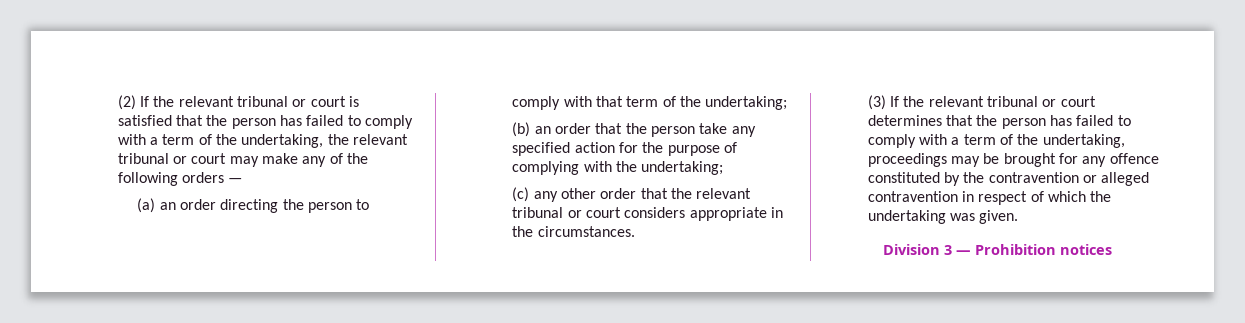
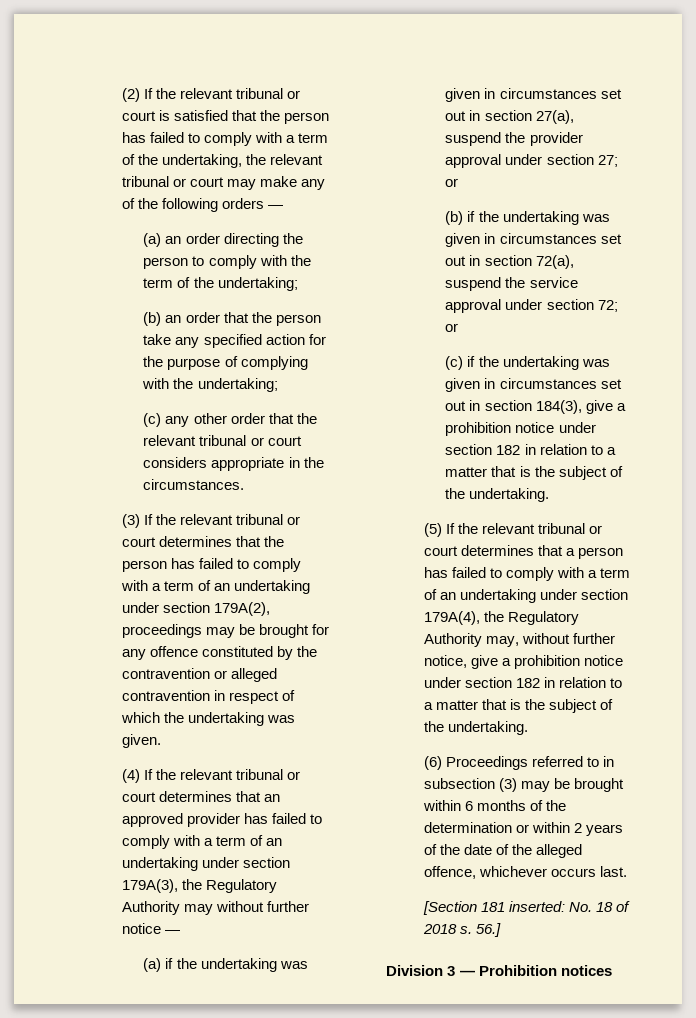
- (a) an order directing the person to comply with that term of the undertaking;
+ (a) an order directing the person to comply with the term of the undertaking;
- (3) If the relevant tribunal or court determines that the person has failed to comply with a term of the undertaking, proceedings may be brought for any offence constituted by the contravention or alleged contravention in respect of which the undertaking was given.
+ (3) If the relevant tribunal or court determines that the person has failed to comply with a term of an undertaking under section 179A(2), proceedings may be brought for any offence constituted by the contravention or alleged contravention in respect of which the undertaking was given.
+ (4) If the relevant tribunal or court determines that an approved provider has failed to comply with a term of an undertaking under section 179A(3), the Regulatory Authority may without further notice —
+ (a) if the undertaking was given in circumstances set out in section 27(a), suspend the provider approval under section 27; or
+ (b) if the undertaking was given in circumstances set out in section 72(a), suspend the service approval under section 72; or
+ (c) if the undertaking was given in circumstances set out in section 184(3), give a prohibition notice under section 182 in relation to a matter that is the subject of the undertaking.
+ (5) If the relevant tribunal or court determines that a person has failed to comply with a term of an undertaking under section 179A(4), the Regulatory Authority may, without further notice, give a prohibition notice under section 182 in relation to a matter that is the subject of the undertaking.
+ (6) Proceedings referred to in subsection (3) may be brought within 6 months of the determination or within 2 years of the date of the alleged offence, whichever occurs last.
+ [Section 181 inserted: No. 18 of 2018 s. 56.]

